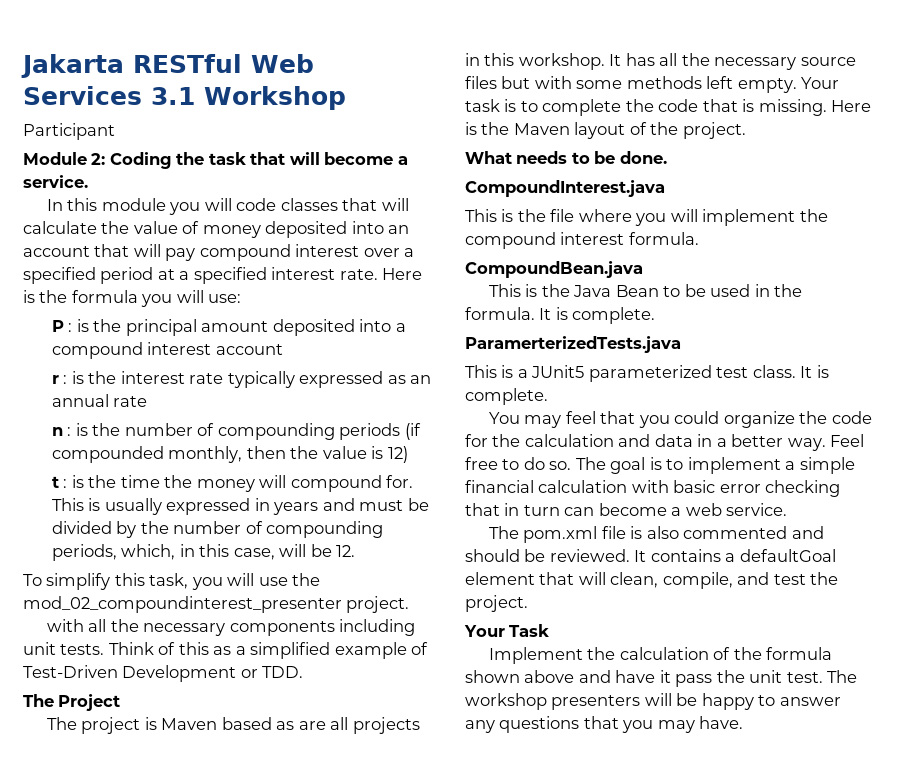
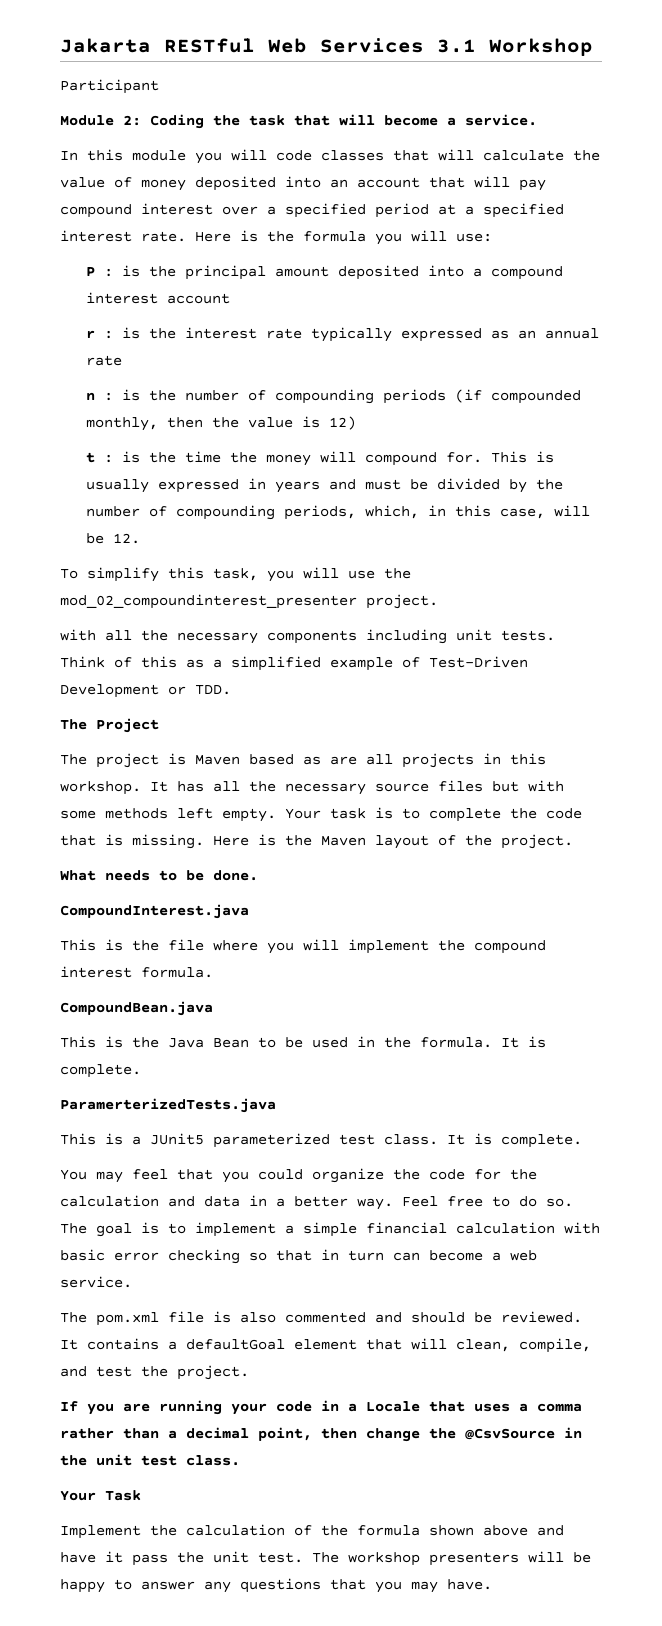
- The goal is to implement a simple financial calculation with basic error checking that in turn can become a web service.
+ The goal is to implement a simple financial calculation with basic error checking so that in turn can become a web service.
+ If you are running your code in a Locale that uses a comma rather than a decimal point, then change the @CsvSource in the unit test class.

